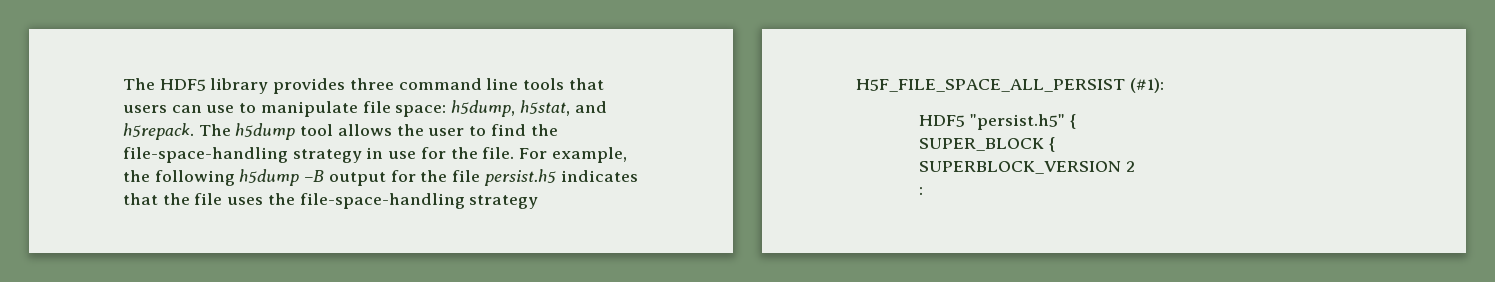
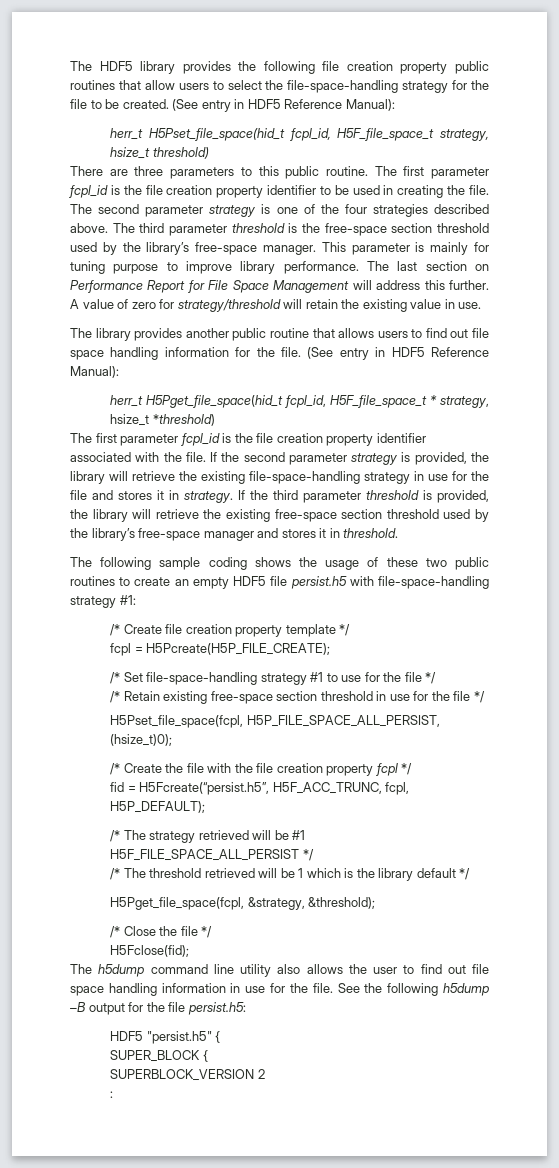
- The HDF5 library provides three command line tools that users can use to manipulate file space: h5dump, h5stat, and h5repack. The h5dump tool allows the user to find the file-space-handling strategy in use for the file. For example, the following h5dump –B output for the file persist.h5 indicates that the file uses the file-space-handling strategy H5F_FILE_SPACE_ALL_PERSIST (#1):
+ The HDF5 library provides the following file creation property public routines that allow users to select the file-space-handling strategy for the file to be created. (See entry in HDF5 Reference Manual):
+ herr_t H5Pset_file_space(hid_t fcpl_id, H5F_file_space_t strategy, hsize_t threshold)
+ There are three parameters to this public routine. The first parameter fcpl_id is the file creation property identifier to be used in creating the file. The second parameter strategy is one of the four strategies described above. The third parameter threshold is the free-space section threshold used by the library’s free-space manager. This parameter is mainly for tuning purpose to improve library performance. The last section on Performance Report for File Space Management will address this further. A value of zero for strategy/threshold will retain the existing value in use.
+ The library provides another public routine that allows users to find out file space handling information for the file. (See entry in HDF5 Reference Manual):
+ herr_t H5Pget_file_space(hid_t fcpl_id, H5F_file_space_t * strategy, hsize_t *threshold)
+ The first parameter fcpl_id is the file creation property identifier associated with the file. If the second parameter strategy is provided, the library will retrieve the existing file-space-handling strategy in use for the file and stores it in strategy. If the third parameter threshold is provided, the library will retrieve the existing free-space section threshold used by the library’s free-space manager and stores it in threshold.
+ The following sample coding shows the usage of these two public routines to create an empty HDF5 file persist.h5 with file-space-handling strategy #1:
+ /* Create file creation property template */
+ fcpl = H5Pcreate(H5P_FILE_CREATE);
+ /* Set file-space-handling strategy #1 to use for the file */
+ /* Retain existing free-space section threshold in use for the file */
+ H5Pset_file_space(fcpl, H5P_FILE_SPACE_ALL_PERSIST, (hsize_t)0);
+ /* Create the file with the file creation property fcpl */
+ fid = H5Fcreate(“persist.h5”, H5F_ACC_TRUNC, fcpl, H5P_DEFAULT);
+ /* The strategy retrieved will be #1 H5F_FILE_SPACE_ALL_PERSIST */
+ /* The threshold retrieved will be 1 which is the library default */
+ H5Pget_file_space(fcpl, &strategy, &threshold);
+ /* Close the file */
+ H5Fclose(fid);
+ The h5dump command line utility also allows the user to find out file space handling information in use for the file. See the following h5dump –B output for the file persist.h5:

